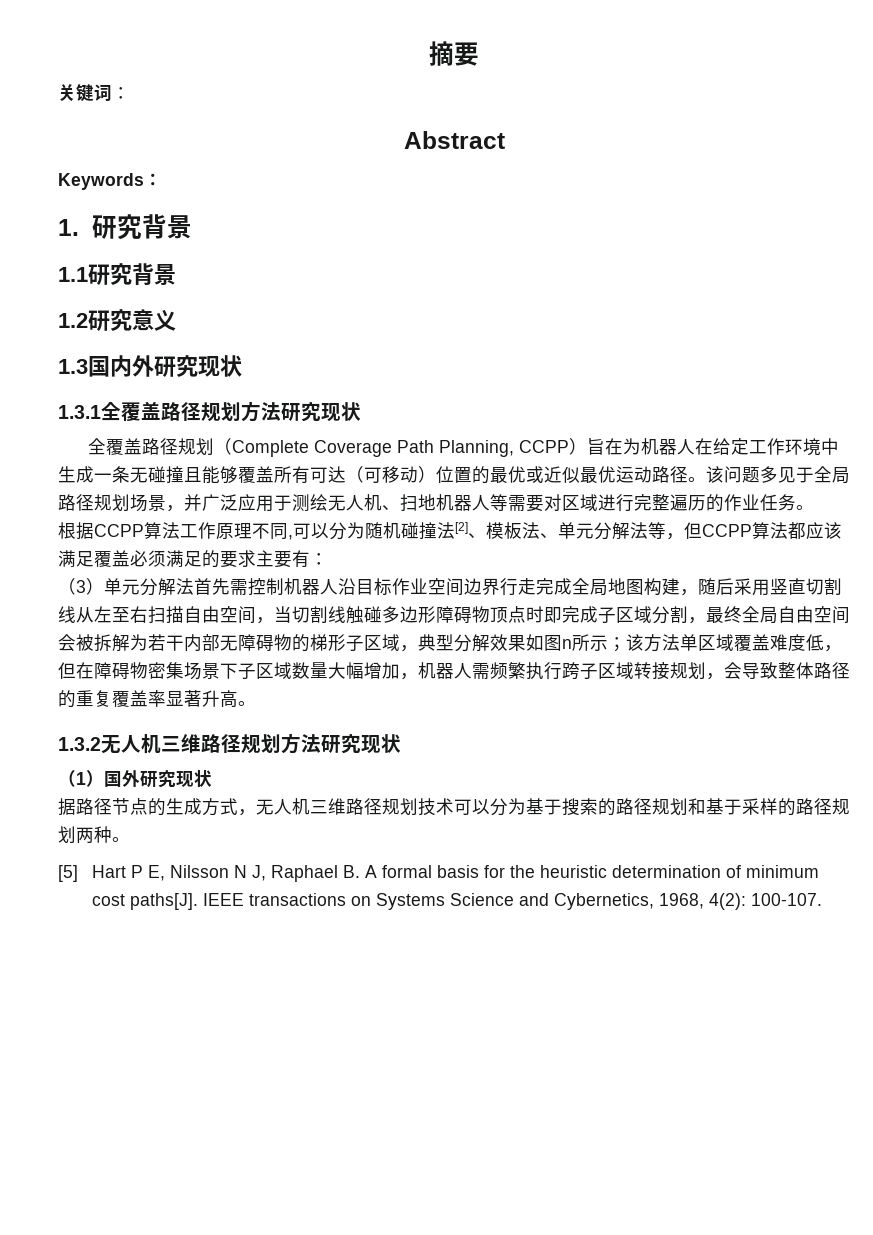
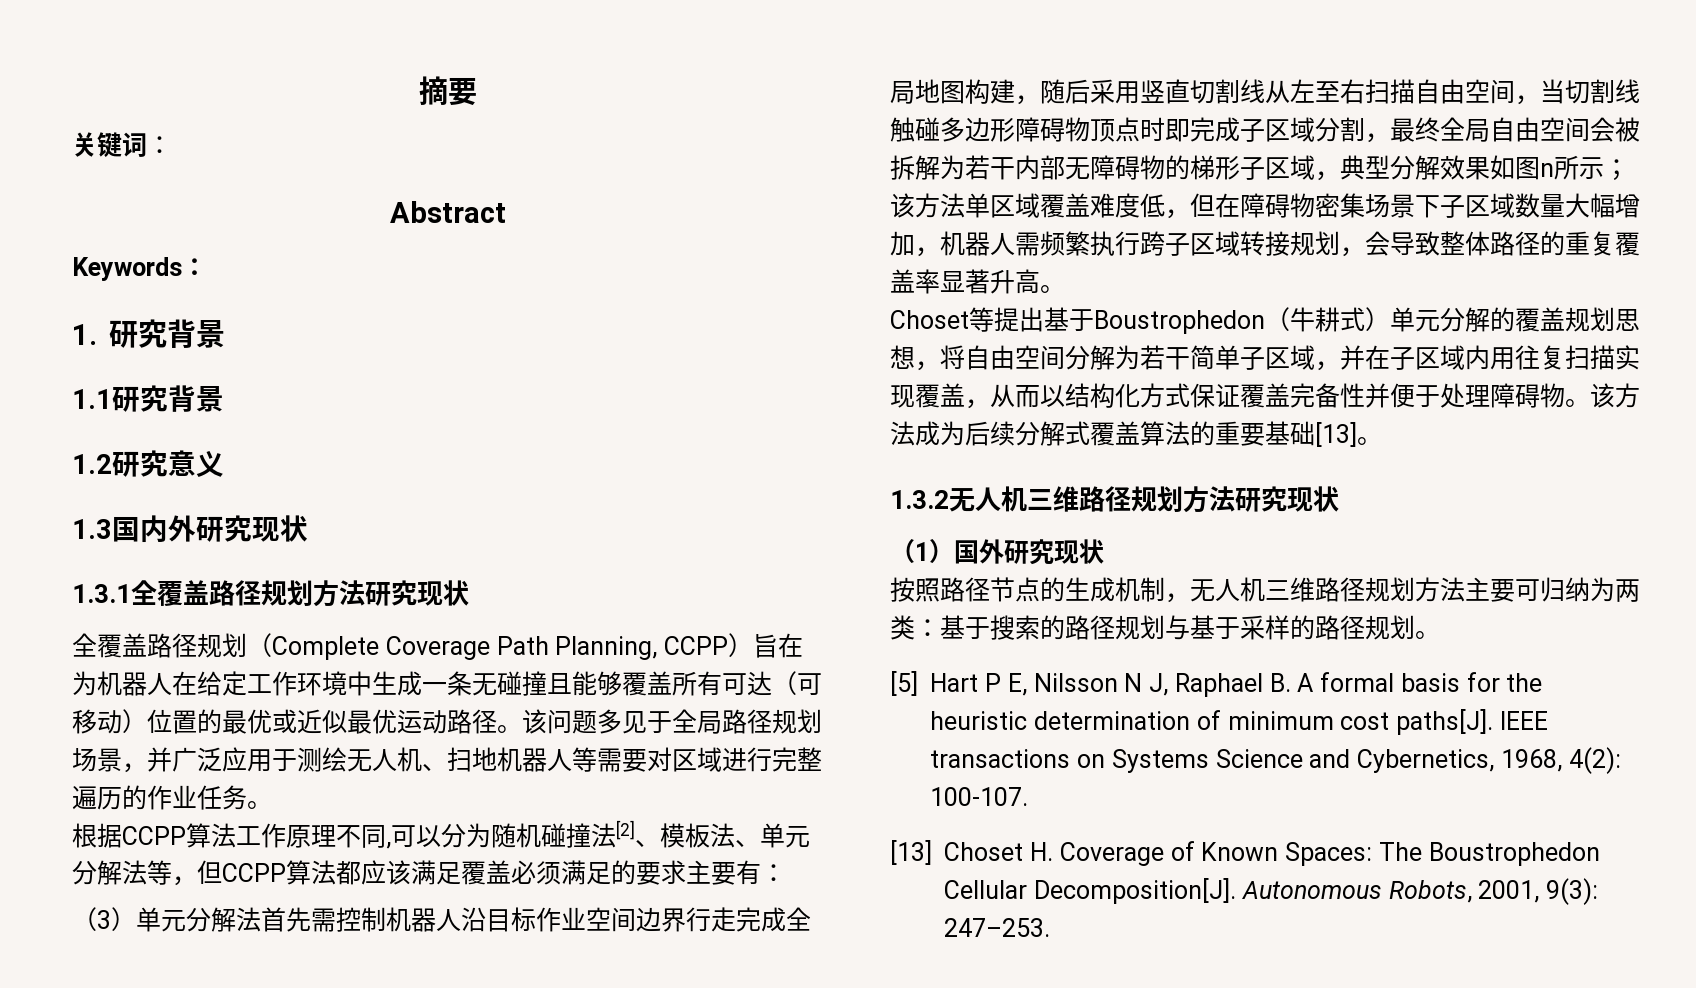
+ Choset等提出基于Boustrophedon（牛耕式）单元分解的覆盖规划思想，将自由空间分解为若干简单子区域，并在子区域内用往复扫描实现覆盖，从而以结构化方式保证覆盖完备性并便于处理障碍物。该方法成为后续分解式覆盖算法的重要基础[13]。
- 据路径节点的生成方式，无人机三维路径规划技术可以分为基于搜索的路径规划和基于采样的路径规划两种。
+ 按照路径节点的生成机制，无人机三维路径规划方法主要可归纳为两类：基于搜索的路径规划与基于采样的路径规划。
+ [13] Choset H. Coverage of Known Spaces: The Boustrophedon Cellular Decomposition[J]. Autonomous Robots, 2001, 9(3): 247–253.

